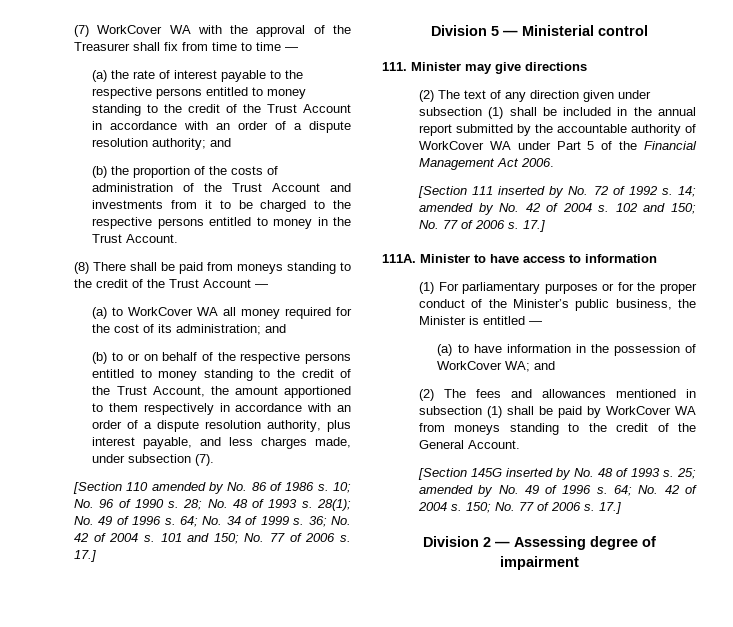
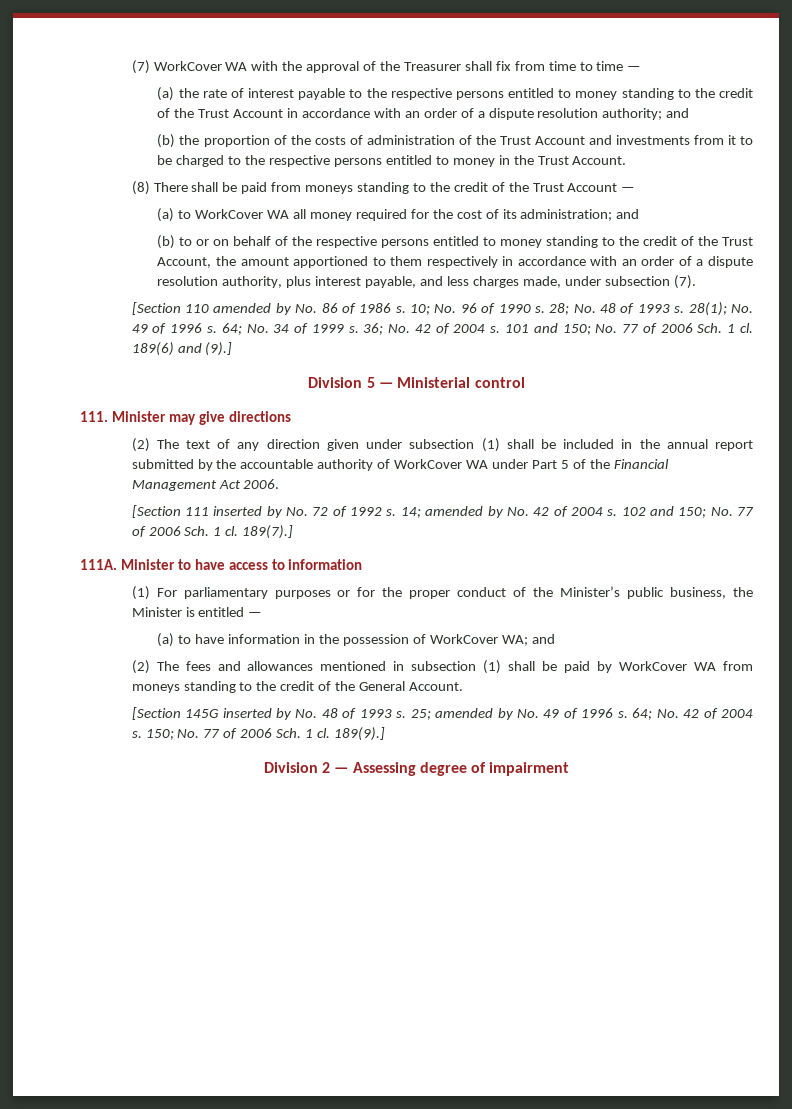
- 101 and 150; No. 77 of 2006 s. 17.]
+ 101 and 150; No. 77 of 2006 Sch. 1 cl. 189(6) and (9).]
- 102 and 150; No. 77 of 2006 s. 17.]
+ 102 and 150; No. 77 of 2006 Sch. 1 cl. 189(7).]
- 64; No. 42 of 2004 s. 150; No. 77 of 2006 s. 17.]
+ 64; No. 42 of 2004 s. 150; No. 77 of 2006 Sch. 1 cl. 189(9).]

